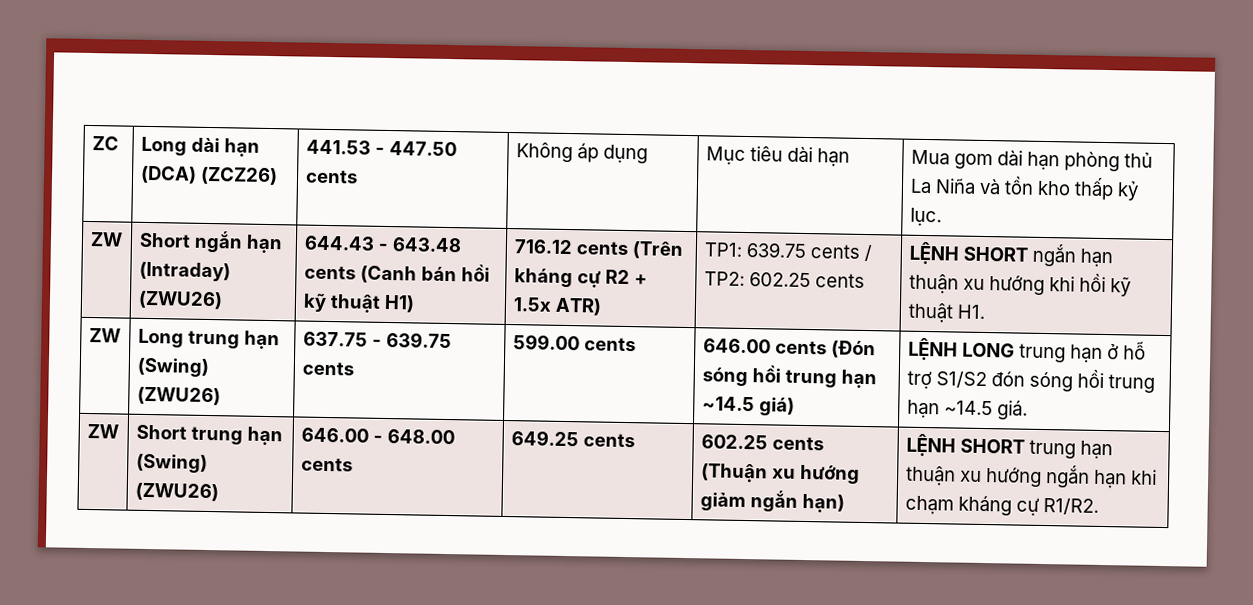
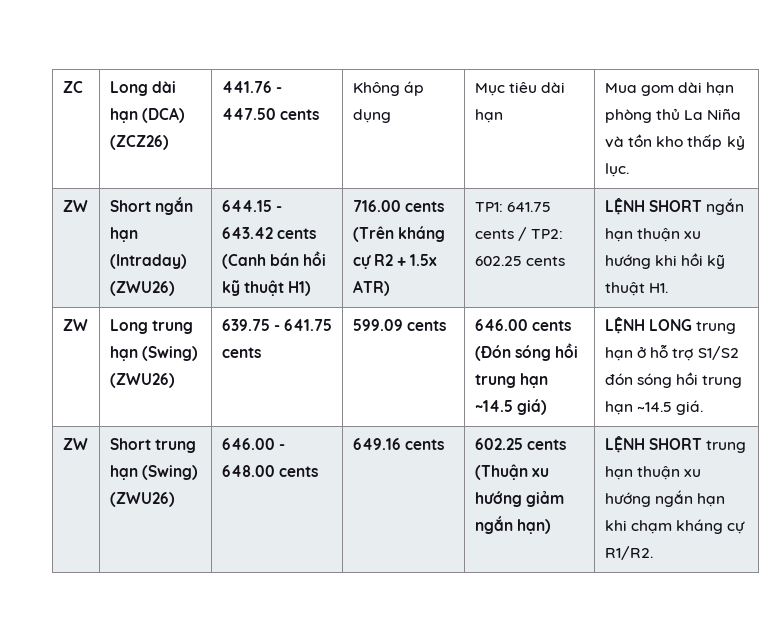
- ZC | Long dài hạn (DCA) (ZCZ26) | 441.53 - 447.50 cents | Không áp dụng | Mục tiêu dài hạn | Mua gom dài hạn phòng thủ La Niña và tồn kho thấp kỷ lục.
+ ZC | Long dài hạn (DCA) (ZCZ26) | 441.76 - 447.50 cents | Không áp dụng | Mục tiêu dài hạn | Mua gom dài hạn phòng thủ La Niña và tồn kho thấp kỷ lục.
- 644.43 - 643.48 cents (Canh bán hồi kỹ thuật H1)
+ 644.15 - 643.42 cents (Canh bán hồi kỹ thuật H1)
- 716.12 cents (Trên kháng cự R2 + 1.5x ATR)
+ 716.00 cents (Trên kháng cự R2 + 1.5x ATR)
- TP1: 639.75 cents / TP2: 602.25 cents
+ TP1: 641.75 cents / TP2: 602.25 cents
- ZW | Long trung hạn (Swing) (ZWU26) | 637.75 - 639.75 cents | 599.00 cents | 646.00 cents (Đón sóng hồi trung hạn ~14.5 giá) | LỆNH LONG trung hạn ở hỗ trợ S1/S2 đón sóng hồi trung hạn ~14.5 giá.
+ ZW | Long trung hạn (Swing) (ZWU26) | 639.75 - 641.75 cents | 599.09 cents | 646.00 cents (Đón sóng hồi trung hạn ~14.5 giá) | LỆNH LONG trung hạn ở hỗ trợ S1/S2 đón sóng hồi trung hạn ~14.5 giá.
- ZW | Short trung hạn (Swing) (ZWU26) | 646.00 - 648.00 cents | 649.25 cents | 602.25 cents (Thuận xu hướng giảm ngắn hạn) | LỆNH SHORT trung hạn thuận xu hướng ngắn hạn khi chạm kháng cự R1/R2.
+ ZW | Short trung hạn (Swing) (ZWU26) | 646.00 - 648.00 cents | 649.16 cents | 602.25 cents (Thuận xu hướng giảm ngắn hạn) | LỆNH SHORT trung hạn thuận xu hướng ngắn hạn khi chạm kháng cự R1/R2.

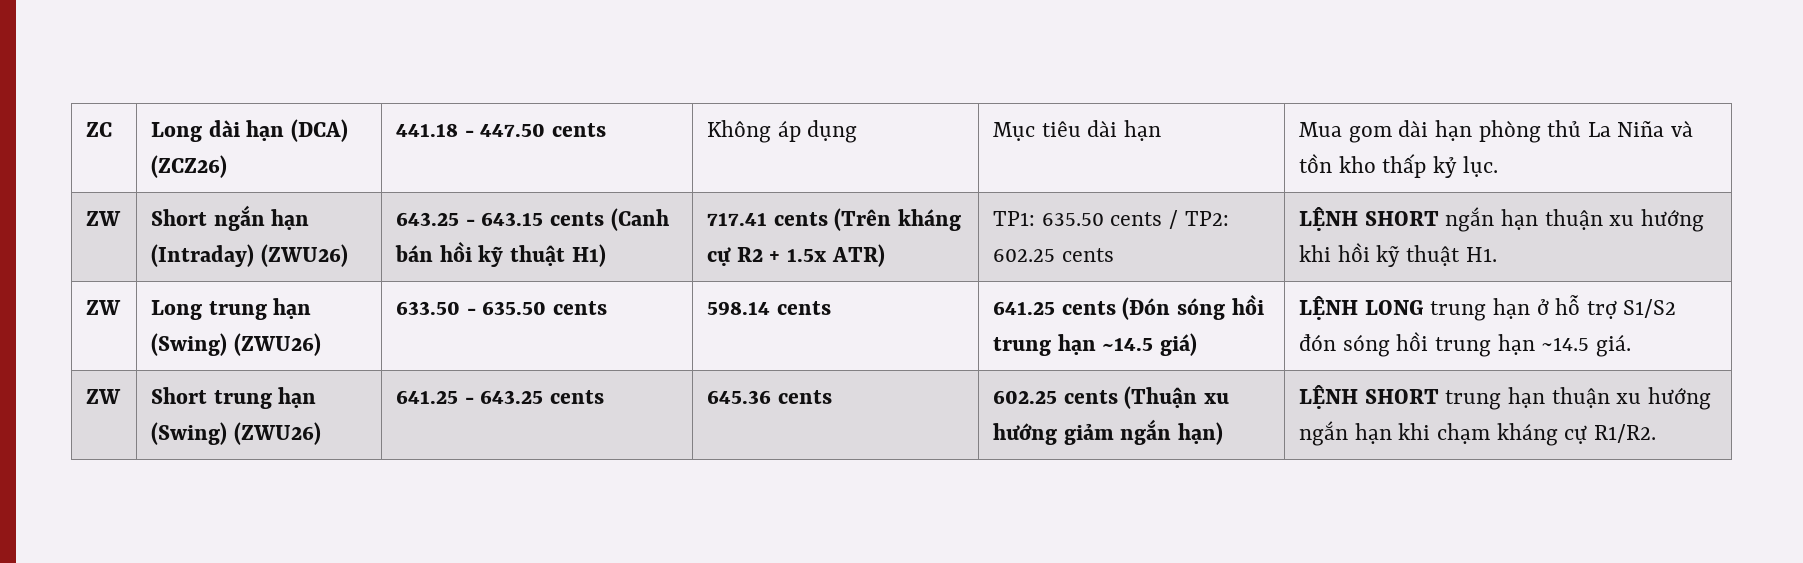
- ZC | Long dài hạn (DCA) (ZCZ26) | 441.76 - 447.50 cents | Không áp dụng | Mục tiêu dài hạn | Mua gom dài hạn phòng thủ La Niña và tồn kho thấp kỷ lục.
+ ZC | Long dài hạn (DCA) (ZCZ26) | 441.18 - 447.50 cents | Không áp dụng | Mục tiêu dài hạn | Mua gom dài hạn phòng thủ La Niña và tồn kho thấp kỷ lục.
- 644.15 - 643.42 cents (Canh bán hồi kỹ thuật H1)
+ 643.25 - 643.15 cents (Canh bán hồi kỹ thuật H1)
- 716.00 cents (Trên kháng cự R2 + 1.5x ATR)
+ 717.41 cents (Trên kháng cự R2 + 1.5x ATR)
- TP1: 641.75 cents / TP2: 602.25 cents
+ TP1: 635.50 cents / TP2: 602.25 cents
- ZW | Long trung hạn (Swing) (ZWU26) | 639.75 - 641.75 cents | 599.09 cents | 646.00 cents (Đón sóng hồi trung hạn ~14.5 giá) | LỆNH LONG trung hạn ở hỗ trợ S1/S2 đón sóng hồi trung hạn ~14.5 giá.
+ ZW | Long trung hạn (Swing) (ZWU26) | 633.50 - 635.50 cents | 598.14 cents | 641.25 cents (Đón sóng hồi trung hạn ~14.5 giá) | LỆNH LONG trung hạn ở hỗ trợ S1/S2 đón sóng hồi trung hạn ~14.5 giá.
- ZW | Short trung hạn (Swing) (ZWU26) | 646.00 - 648.00 cents | 649.16 cents | 602.25 cents (Thuận xu hướng giảm ngắn hạn) | LỆNH SHORT trung hạn thuận xu hướng ngắn hạn khi chạm kháng cự R1/R2.
+ ZW | Short trung hạn (Swing) (ZWU26) | 641.25 - 643.25 cents | 645.36 cents | 602.25 cents (Thuận xu hướng giảm ngắn hạn) | LỆNH SHORT trung hạn thuận xu hướng ngắn hạn khi chạm kháng cự R1/R2.

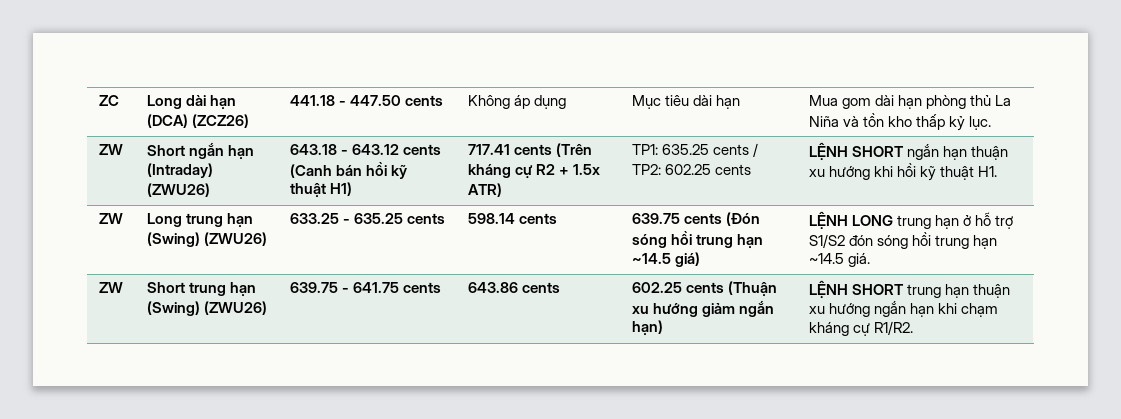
- 643.25 - 643.15 cents (Canh bán hồi kỹ thuật H1)
+ 643.18 - 643.12 cents (Canh bán hồi kỹ thuật H1)
- TP1: 635.50 cents / TP2: 602.25 cents
+ TP1: 635.25 cents / TP2: 602.25 cents
- ZW | Long trung hạn (Swing) (ZWU26) | 633.50 - 635.50 cents | 598.14 cents | 641.25 cents (Đón sóng hồi trung hạn ~14.5 giá) | LỆNH LONG trung hạn ở hỗ trợ S1/S2 đón sóng hồi trung hạn ~14.5 giá.
+ ZW | Long trung hạn (Swing) (ZWU26) | 633.25 - 635.25 cents | 598.14 cents | 639.75 cents (Đón sóng hồi trung hạn ~14.5 giá) | LỆNH LONG trung hạn ở hỗ trợ S1/S2 đón sóng hồi trung hạn ~14.5 giá.
- ZW | Short trung hạn (Swing) (ZWU26) | 641.25 - 643.25 cents | 645.36 cents | 602.25 cents (Thuận xu hướng giảm ngắn hạn) | LỆNH SHORT trung hạn thuận xu hướng ngắn hạn khi chạm kháng cự R1/R2.
+ ZW | Short trung hạn (Swing) (ZWU26) | 639.75 - 641.75 cents | 643.86 cents | 602.25 cents (Thuận xu hướng giảm ngắn hạn) | LỆNH SHORT trung hạn thuận xu hướng ngắn hạn khi chạm kháng cự R1/R2.

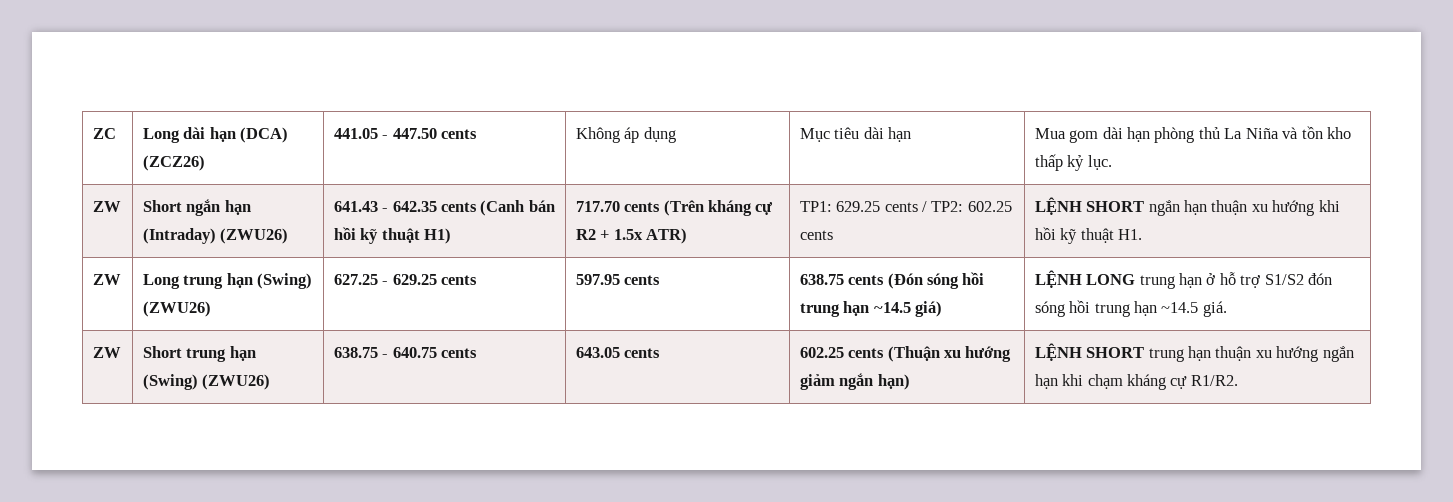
- ZC | Long dài hạn (DCA) (ZCZ26) | 441.18 - 447.50 cents | Không áp dụng | Mục tiêu dài hạn | Mua gom dài hạn phòng thủ La Niña và tồn kho thấp kỷ lục.
+ ZC | Long dài hạn (DCA) (ZCZ26) | 441.05 - 447.50 cents | Không áp dụng | Mục tiêu dài hạn | Mua gom dài hạn phòng thủ La Niña và tồn kho thấp kỷ lục.
- 643.18 - 643.12 cents (Canh bán hồi kỹ thuật H1)
+ 641.43 - 642.35 cents (Canh bán hồi kỹ thuật H1)
- 717.41 cents (Trên kháng cự R2 + 1.5x ATR)
+ 717.70 cents (Trên kháng cự R2 + 1.5x ATR)
- TP1: 635.25 cents / TP2: 602.25 cents
+ TP1: 629.25 cents / TP2: 602.25 cents
- ZW | Long trung hạn (Swing) (ZWU26) | 633.25 - 635.25 cents | 598.14 cents | 639.75 cents (Đón sóng hồi trung hạn ~14.5 giá) | LỆNH LONG trung hạn ở hỗ trợ S1/S2 đón sóng hồi trung hạn ~14.5 giá.
+ ZW | Long trung hạn (Swing) (ZWU26) | 627.25 - 629.25 cents | 597.95 cents | 638.75 cents (Đón sóng hồi trung hạn ~14.5 giá) | LỆNH LONG trung hạn ở hỗ trợ S1/S2 đón sóng hồi trung hạn ~14.5 giá.
- ZW | Short trung hạn (Swing) (ZWU26) | 639.75 - 641.75 cents | 643.86 cents | 602.25 cents (Thuận xu hướng giảm ngắn hạn) | LỆNH SHORT trung hạn thuận xu hướng ngắn hạn khi chạm kháng cự R1/R2.
+ ZW | Short trung hạn (Swing) (ZWU26) | 638.75 - 640.75 cents | 643.05 cents | 602.25 cents (Thuận xu hướng giảm ngắn hạn) | LỆNH SHORT trung hạn thuận xu hướng ngắn hạn khi chạm kháng cự R1/R2.

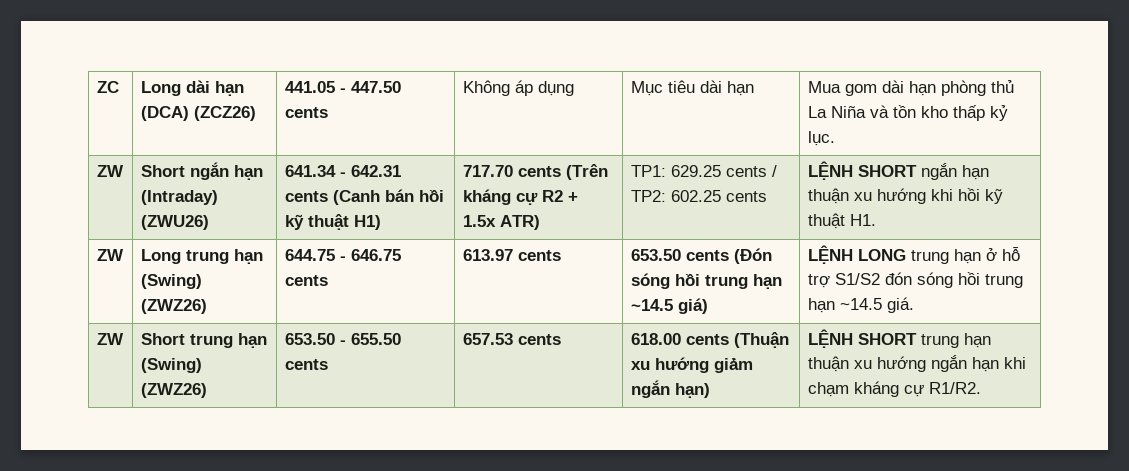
- 641.43 - 642.35 cents (Canh bán hồi kỹ thuật H1)
+ 641.34 - 642.31 cents (Canh bán hồi kỹ thuật H1)
- ZW | Long trung hạn (Swing) (ZWU26) | 627.25 - 629.25 cents | 597.95 cents | 638.75 cents (Đón sóng hồi trung hạn ~14.5 giá) | LỆNH LONG trung hạn ở hỗ trợ S1/S2 đón sóng hồi trung hạn ~14.5 giá.
+ ZW | Long trung hạn (Swing) (ZWZ26) | 644.75 - 646.75 cents | 613.97 cents | 653.50 cents (Đón sóng hồi trung hạn ~14.5 giá) | LỆNH LONG trung hạn ở hỗ trợ S1/S2 đón sóng hồi trung hạn ~14.5 giá.
- ZW | Short trung hạn (Swing) (ZWU26) | 638.75 - 640.75 cents | 643.05 cents | 602.25 cents (Thuận xu hướng giảm ngắn hạn) | LỆNH SHORT trung hạn thuận xu hướng ngắn hạn khi chạm kháng cự R1/R2.
+ ZW | Short trung hạn (Swing) (ZWZ26) | 653.50 - 655.50 cents | 657.53 cents | 618.00 cents (Thuận xu hướng giảm ngắn hạn) | LỆNH SHORT trung hạn thuận xu hướng ngắn hạn khi chạm kháng cự R1/R2.

